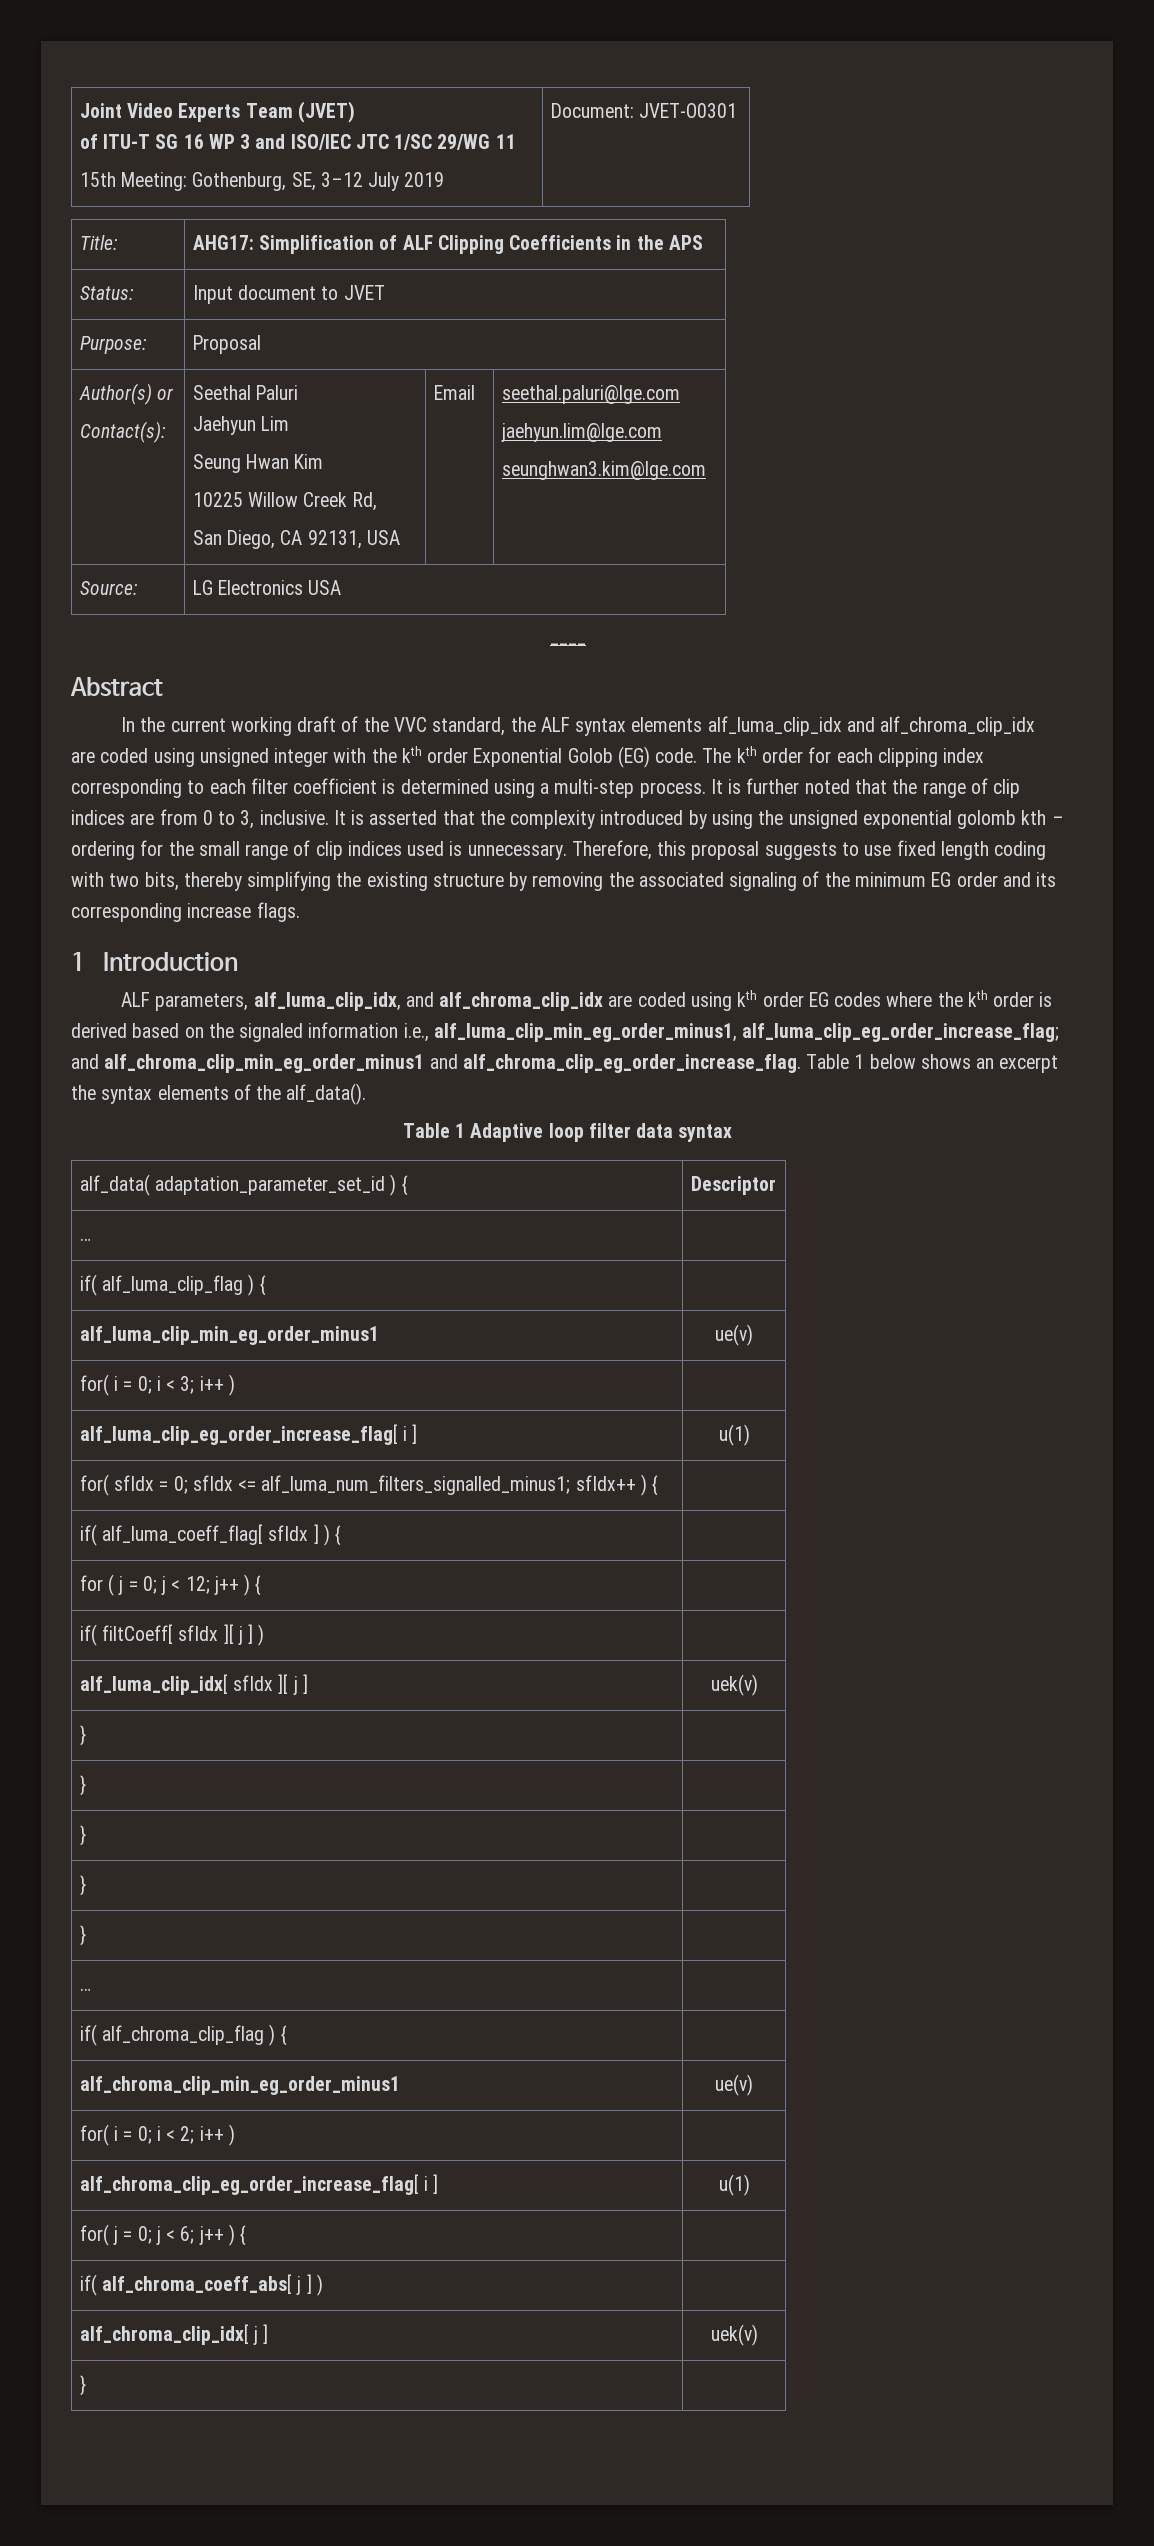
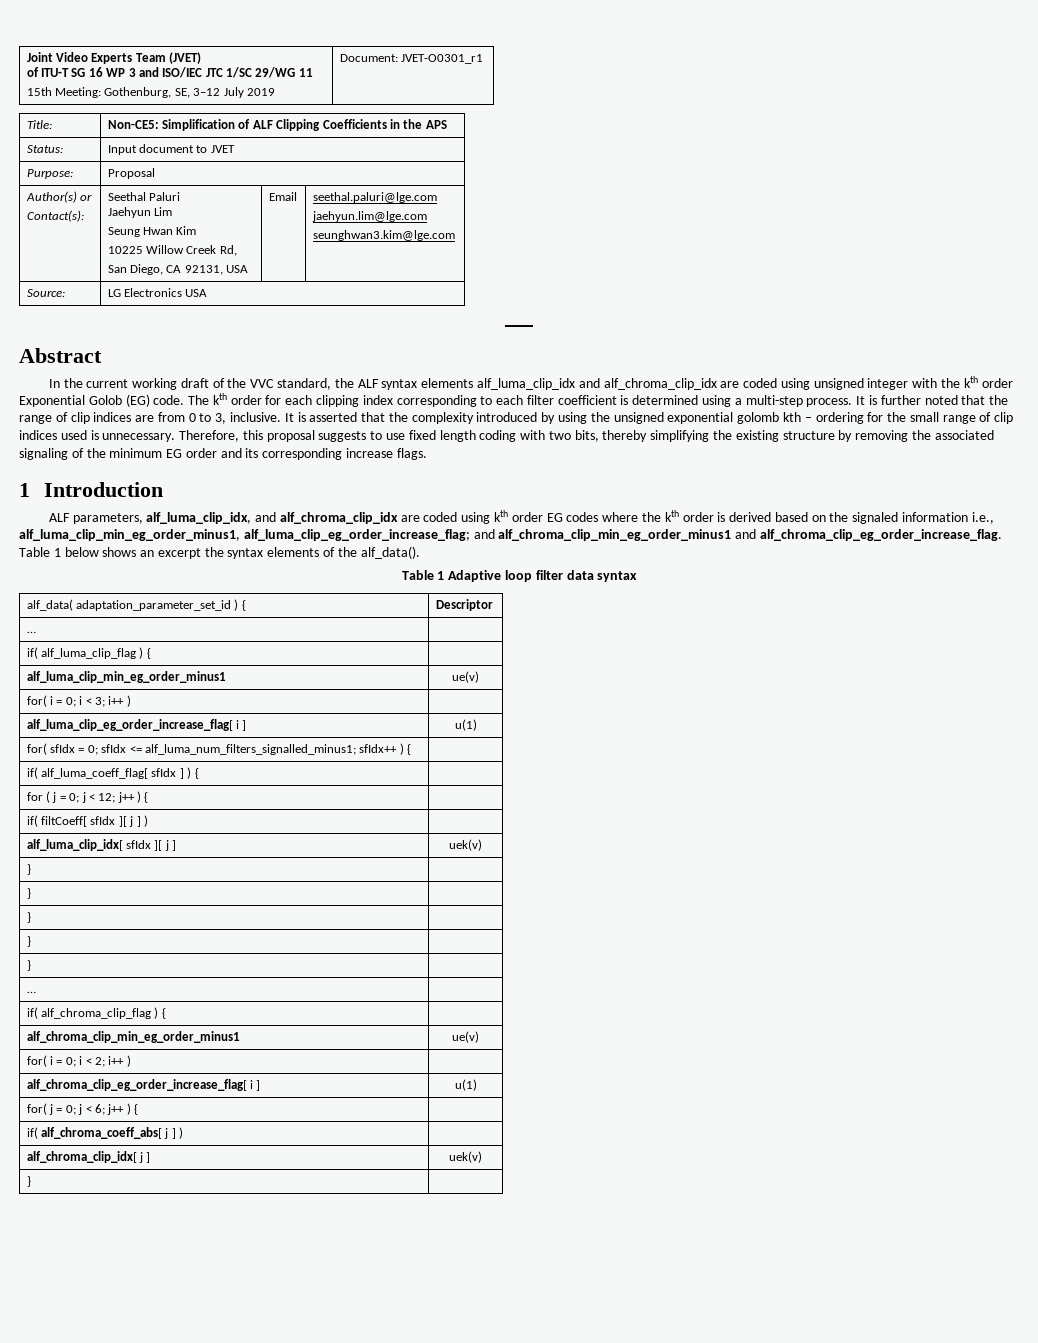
  Joint Video Experts Team (JVET)
  of ITU-T SG 16 WP 3 and ISO/IEC JTC 1/SC 29/WG 11
- 15th Meeting: Gothenburg, SE, 3–12 July 2019 | Document: JVET-O0301
+ 15th Meeting: Gothenburg, SE, 3–12 July 2019 | Document: JVET-O0301_r1
- Title: | AHG17: Simplification of ALF Clipping Coefficients in the APS
+ Title: | Non-CE5: Simplification of ALF Clipping Coefficients in the APS

